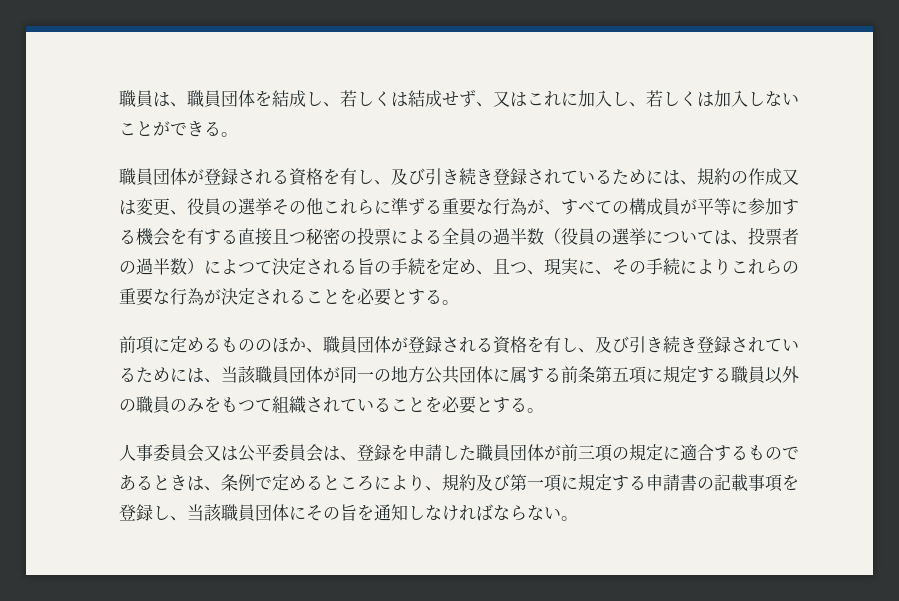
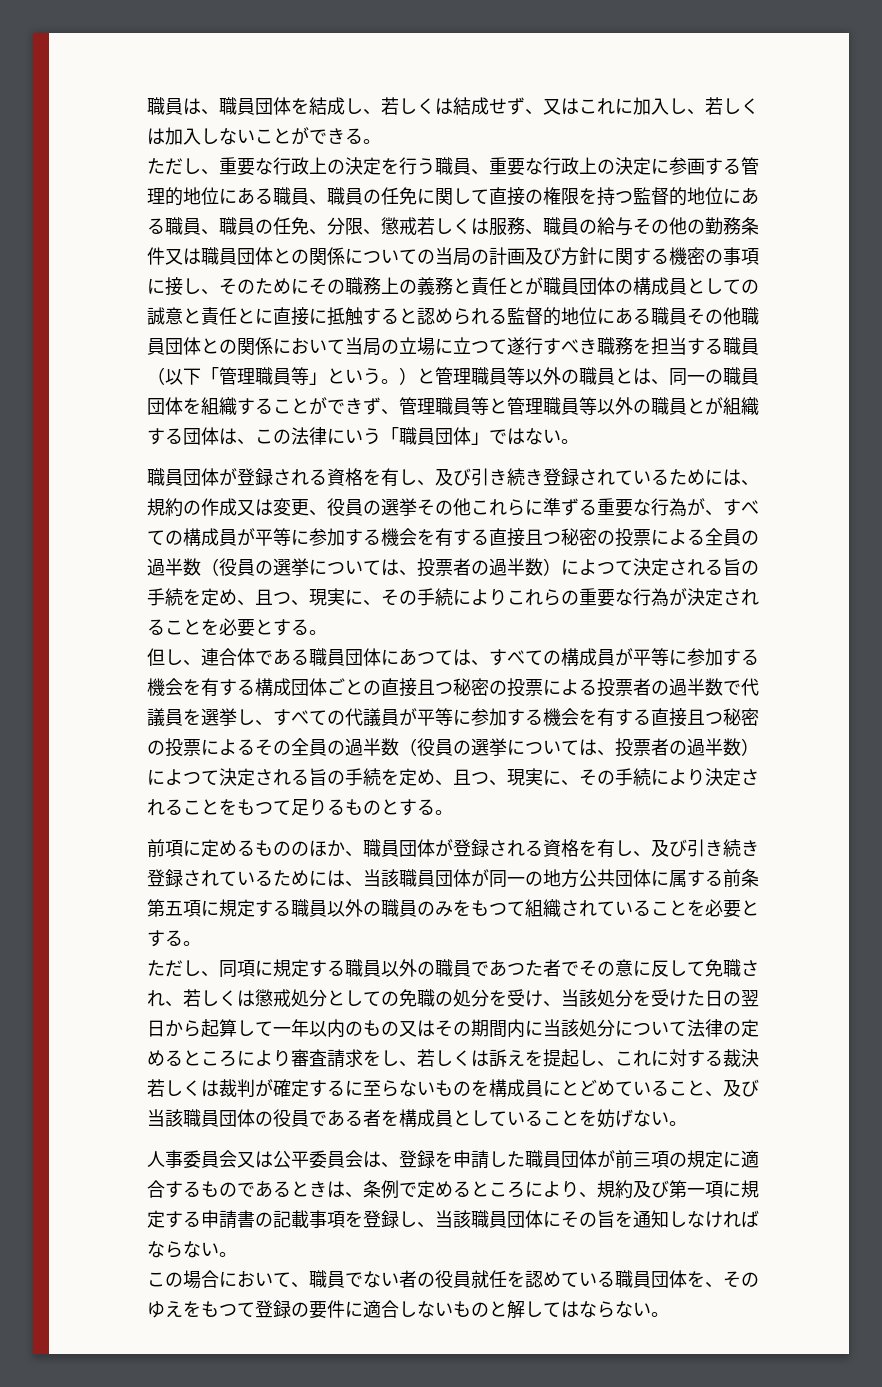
+ ただし、重要な行政上の決定を行う職員、重要な行政上の決定に参画する管理的地位にある職員、職員の任免に関して直接の権限を持つ監督的地位にある職員、職員の任免、分限、懲戒若しくは服務、職員の給与その他の勤務条件又は職員団体との関係についての当局の計画及び方針に関する機密の事項に接し、そのためにその職務上の義務と責任とが職員団体の構成員としての誠意と責任とに直接に抵触すると認められる監督的地位にある職員その他職員団体との関係において当局の立場に立つて遂行すべき職務を担当する職員（以下「管理職員等」という。）と管理職員等以外の職員とは、同一の職員団体を組織することができず、管理職員等と管理職員等以外の職員とが組織する団体は、この法律にいう「職員団体」ではない。
+ 但し、連合体である職員団体にあつては、すべての構成員が平等に参加する機会を有する構成団体ごとの直接且つ秘密の投票による投票者の過半数で代議員を選挙し、すべての代議員が平等に参加する機会を有する直接且つ秘密の投票によるその全員の過半数（役員の選挙については、投票者の過半数）によつて決定される旨の手続を定め、且つ、現実に、その手続により決定されることをもつて足りるものとする。
+ ただし、同項に規定する職員以外の職員であつた者でその意に反して免職され、若しくは懲戒処分としての免職の処分を受け、当該処分を受けた日の翌日から起算して一年以内のもの又はその期間内に当該処分について法律の定めるところにより審査請求をし、若しくは訴えを提起し、これに対する裁決若しくは裁判が確定するに至らないものを構成員にとどめていること、及び当該職員団体の役員である者を構成員としていることを妨げない。
+ この場合において、職員でない者の役員就任を認めている職員団体を、そのゆえをもつて登録の要件に適合しないものと解してはならない。

